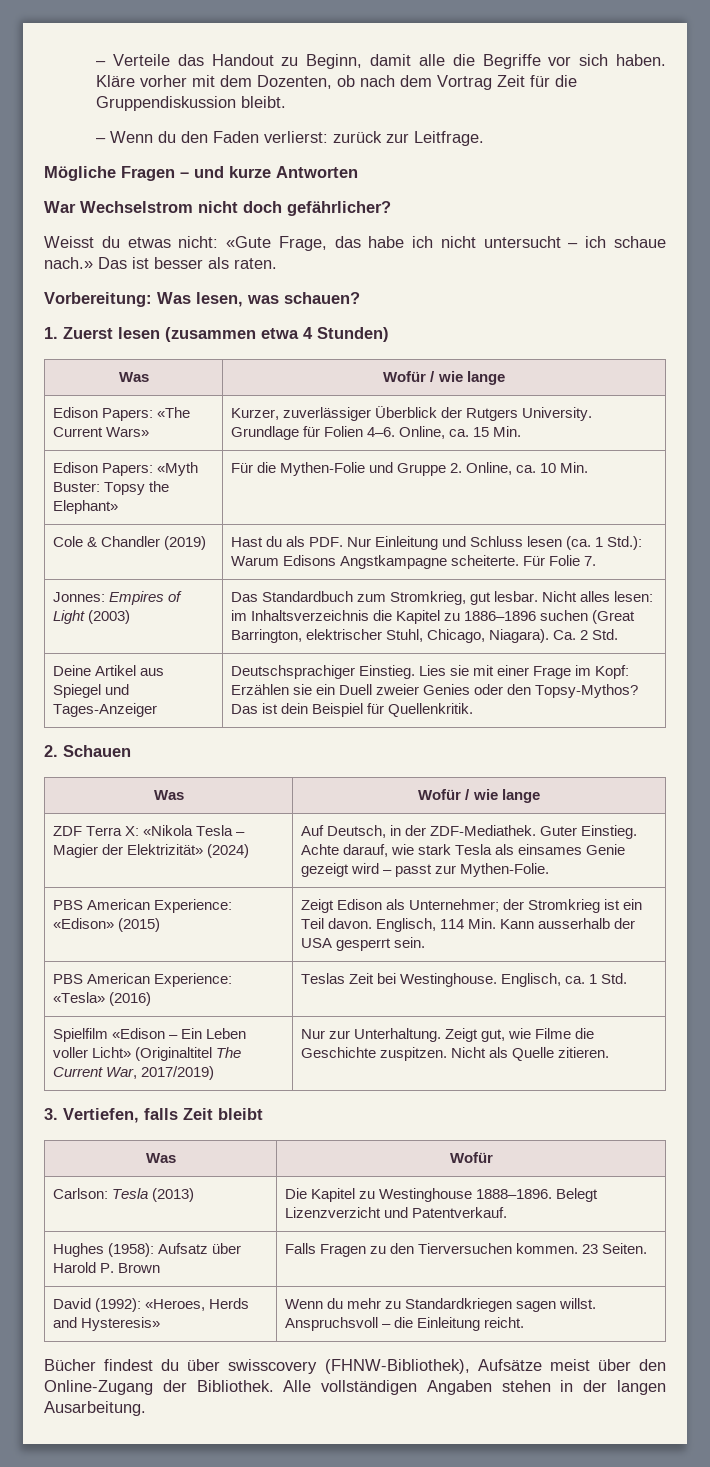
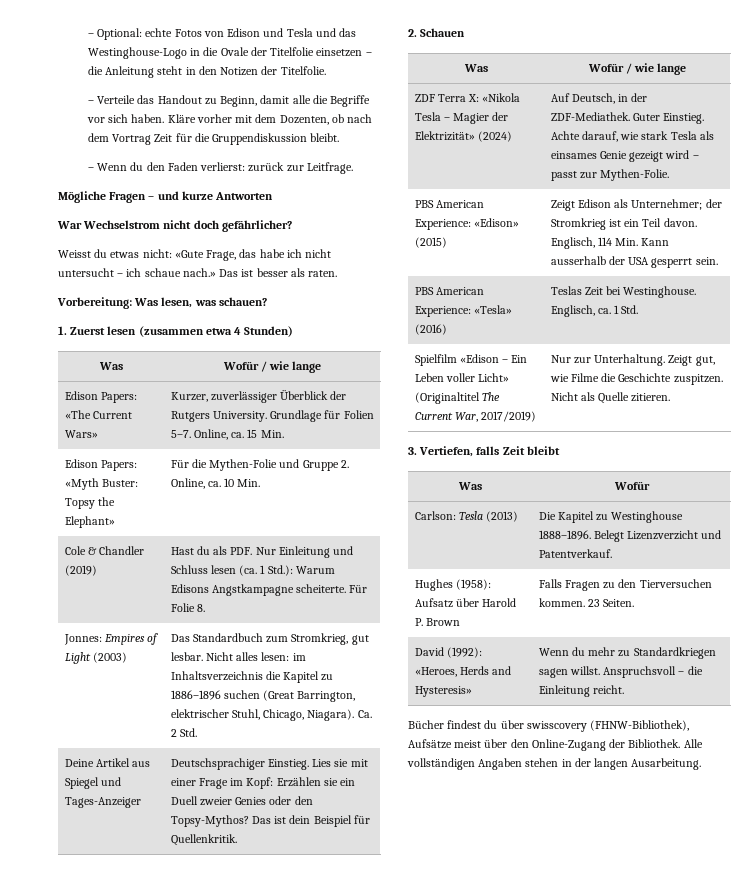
+ – Optional: echte Fotos von Edison und Tesla und das Westinghouse-Logo in die Ovale der Titelfolie einsetzen – die Anleitung steht in den Notizen der Titelfolie.
- Edison Papers: «The Current Wars» | Kurzer, zuverlässiger Überblick der Rutgers University. Grundlage für Folien 4–6. Online, ca. 15 Min.
+ Edison Papers: «The Current Wars» | Kurzer, zuverlässiger Überblick der Rutgers University. Grundlage für Folien 5–7. Online, ca. 15 Min.
- Cole & Chandler (2019) | Hast du als PDF. Nur Einleitung und Schluss lesen (ca. 1 Std.): Warum Edisons Angstkampagne scheiterte. Für Folie 7.
+ Cole & Chandler (2019) | Hast du als PDF. Nur Einleitung und Schluss lesen (ca. 1 Std.): Warum Edisons Angstkampagne scheiterte. Für Folie 8.

